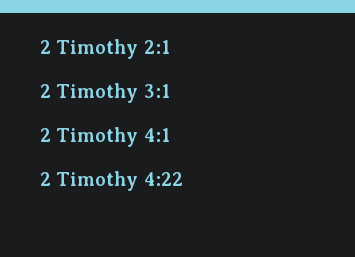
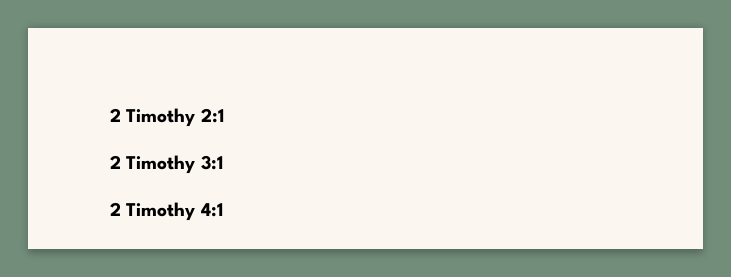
- 2 Timothy 4:22

